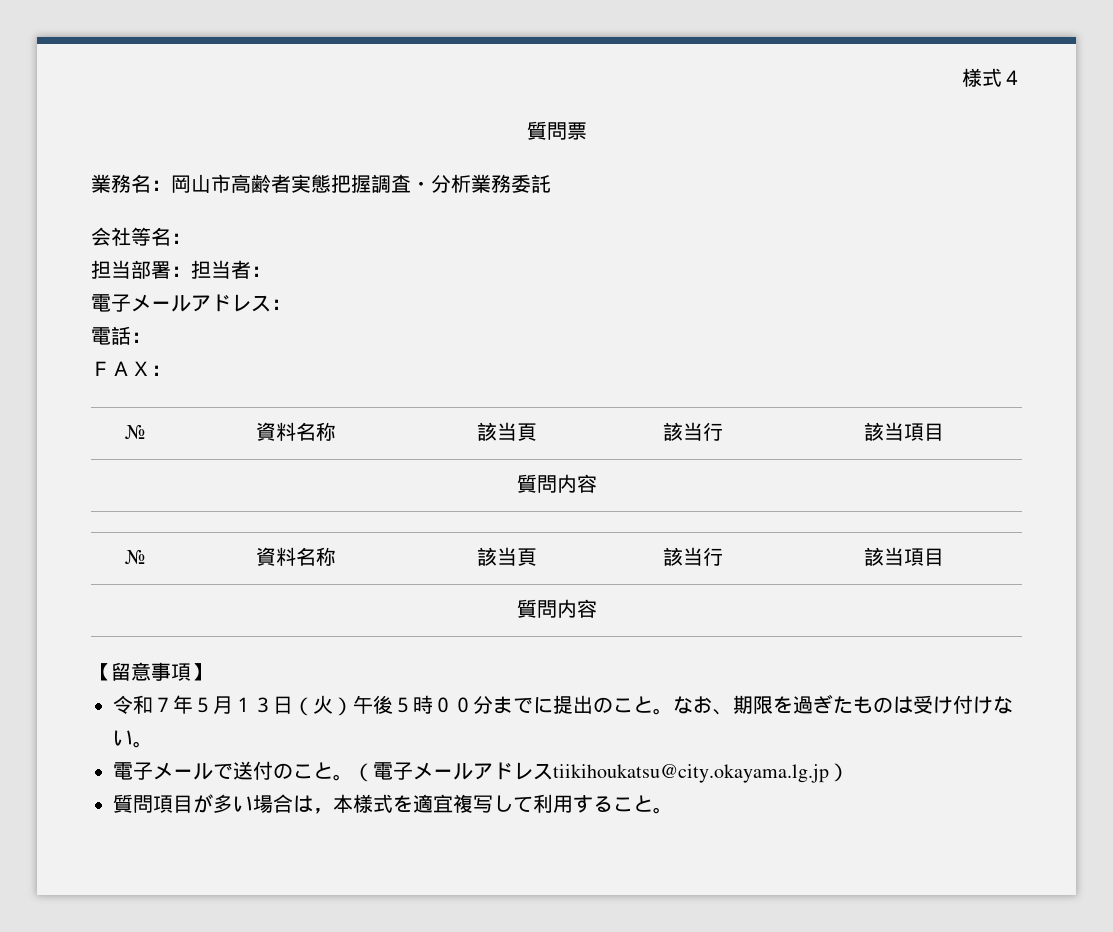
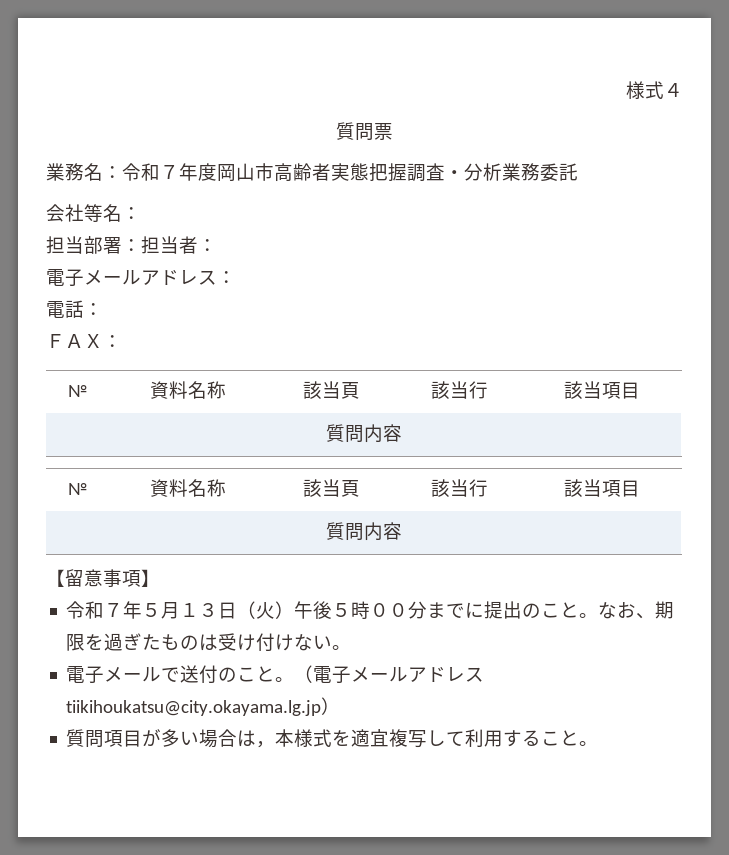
- 業務名：岡山市高齢者実態把握調査・分析業務委託
+ 業務名：令和７年度岡山市高齢者実態把握調査・分析業務委託

